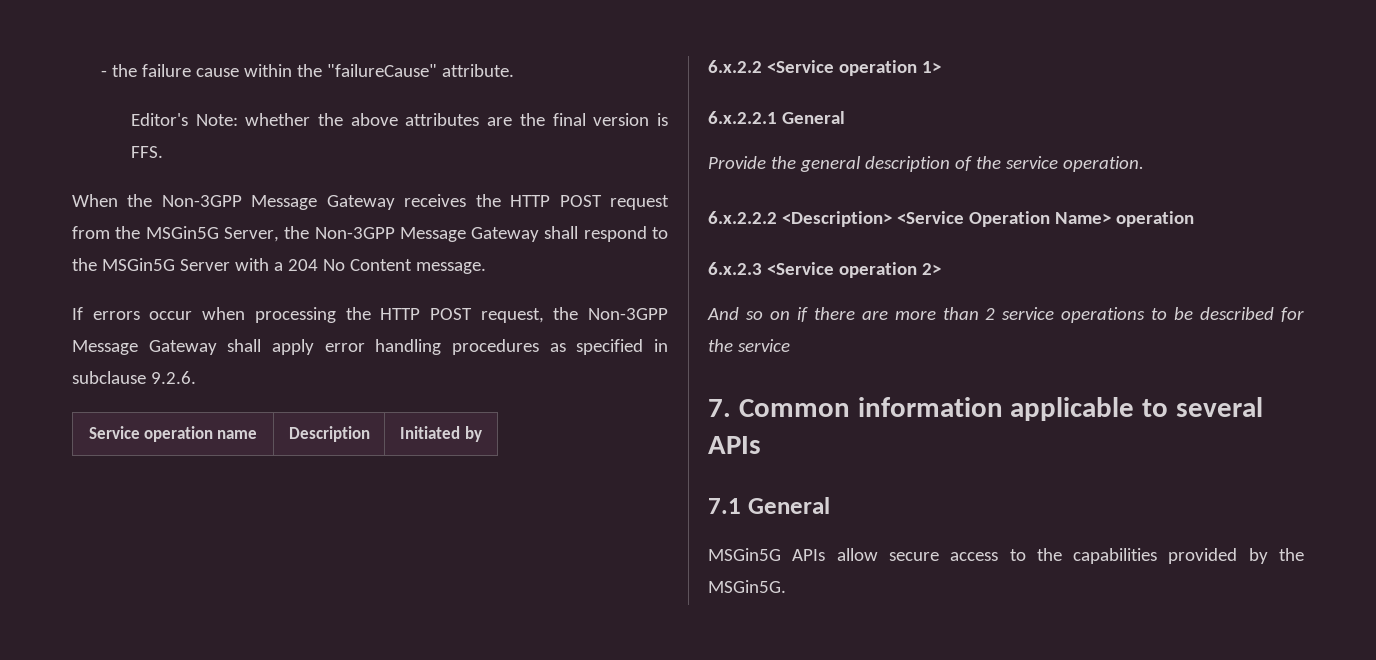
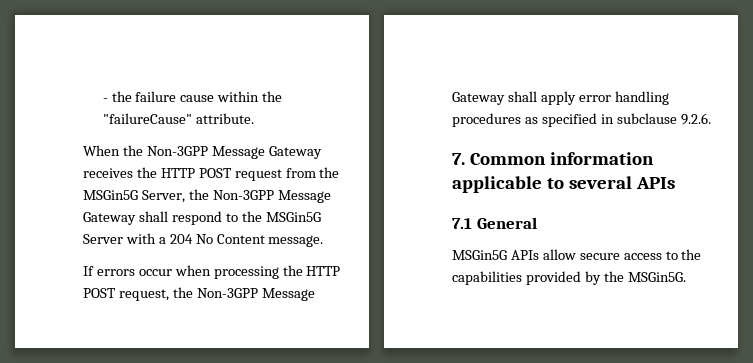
- Editor's Note: whether the above attributes are the final version is FFS.
- Service operation name | Description | Initiated by
- 6.x.2.2 <Service operation 1>
- 6.x.2.2.1 General
- Provide the general description of the service operation.
- 6.x.2.2.2 <Description> <Service Operation Name> operation
- 6.x.2.3 <Service operation 2>
- And so on if there are more than 2 service operations to be described for the service

